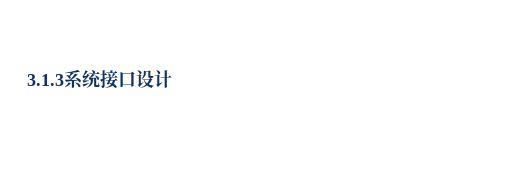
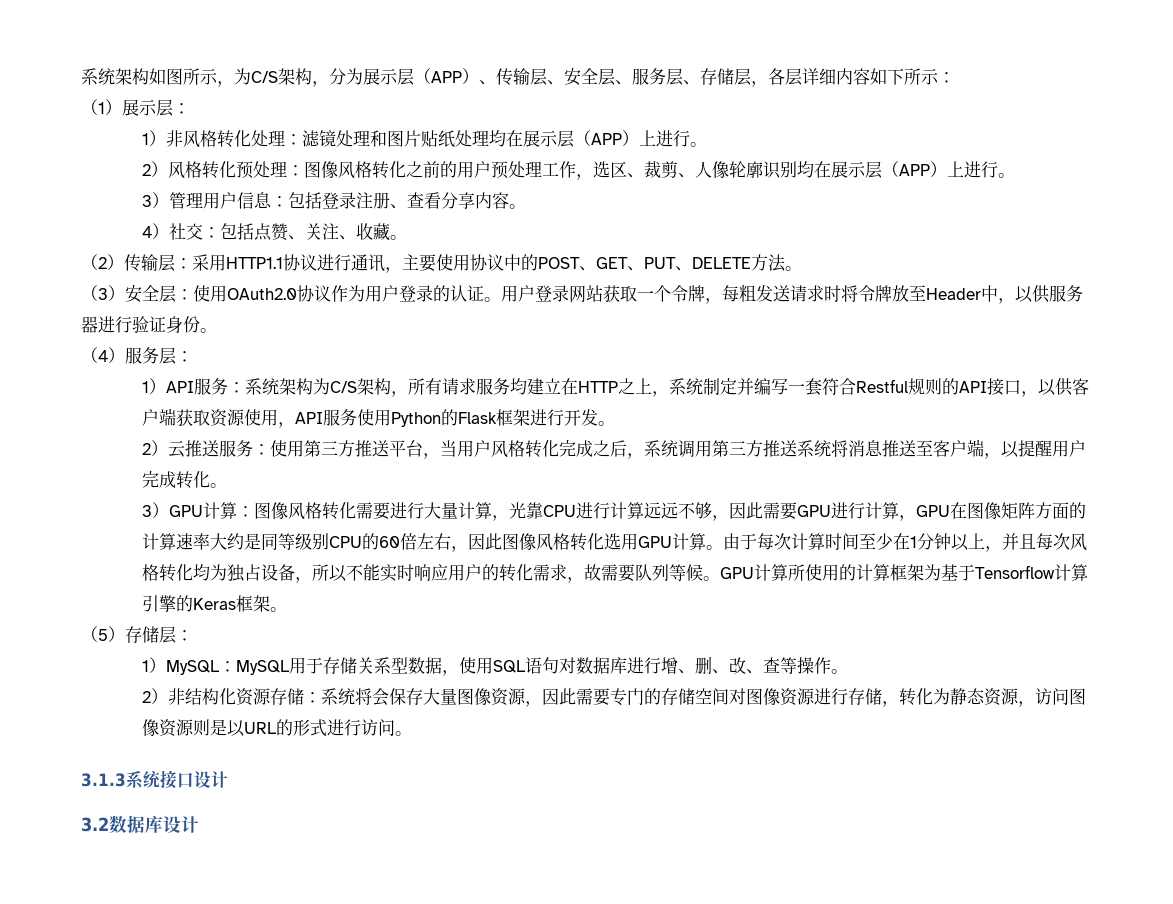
+ 系统架构如图所示，为C/S架构，分为展示层（APP）、传输层、安全层、服务层、存储层，各层详细内容如下所示：
+ （1）展示层：
+ 1）非风格转化处理：滤镜处理和图片贴纸处理均在展示层（APP）上进行。
+ 2）风格转化预处理：图像风格转化之前的用户预处理工作，选区、裁剪、人像轮廓识别均在展示层（APP）上进行。
+ 3）管理用户信息：包括登录注册、查看分享内容。
+ 4）社交：包括点赞、关注、收藏。
+ （2）传输层：采用HTTP1.1协议进行通讯，主要使用协议中的POST、GET、PUT、DELETE方法。
+ （3）安全层：使用OAuth2.0协议作为用户登录的认证。用户登录网站获取一个令牌，每粗发送请求时将令牌放至Header中，以供服务器进行验证身份。
+ （4）服务层：
+ 1）API服务：系统架构为C/S架构，所有请求服务均建立在HTTP之上，系统制定并编写一套符合Restful规则的API接口，以供客户端获取资源使用，API服务使用Python的Flask框架进行开发。
+ 2）云推送服务：使用第三方推送平台，当用户风格转化完成之后，系统调用第三方推送系统将消息推送至客户端，以提醒用户完成转化。
+ 3）GPU计算：图像风格转化需要进行大量计算，光靠CPU进行计算远远不够，因此需要GPU进行计算，GPU在图像矩阵方面的计算速率大约是同等级别CPU的60倍左右，因此图像风格转化选用GPU计算。由于每次计算时间至少在1分钟以上，并且每次风格转化均为独占设备，所以不能实时响应用户的转化需求，故需要队列等候。GPU计算所使用的计算框架为基于Tensorflow计算引擎的Keras框架。
+ （5）存储层：
+ 1）MySQL：MySQL用于存储关系型数据，使用SQL语句对数据库进行增、删、改、查等操作。
+ 2）非结构化资源存储：系统将会保存大量图像资源，因此需要专门的存储空间对图像资源进行存储，转化为静态资源，访问图像资源则是以URL的形式进行访问。
+ 3.2数据库设计

